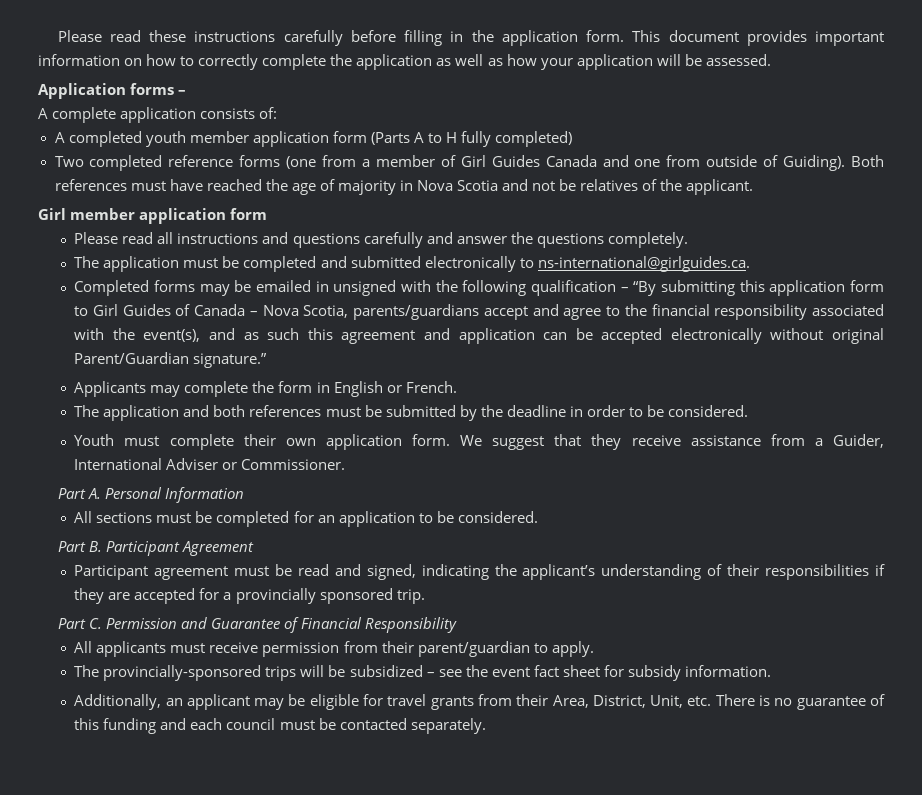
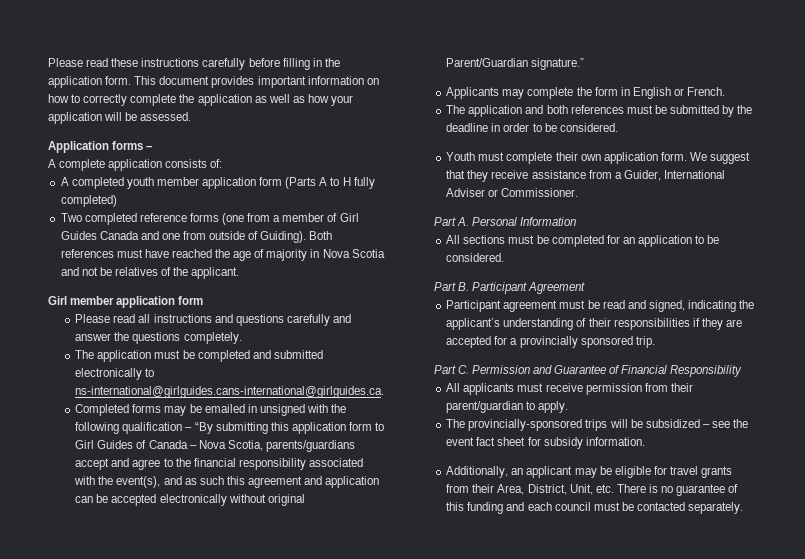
- The application must be completed and submitted electronically to ns-international@girlguides.ca.
+ The application must be completed and submitted electronically to ns-international@girlguides.cans-international@girlguides.ca.

